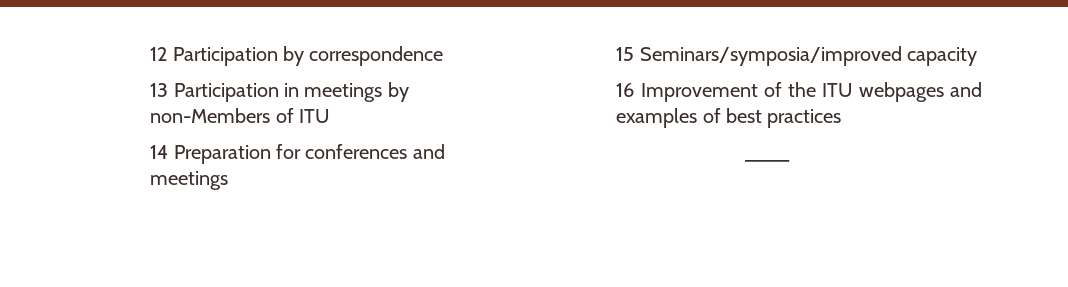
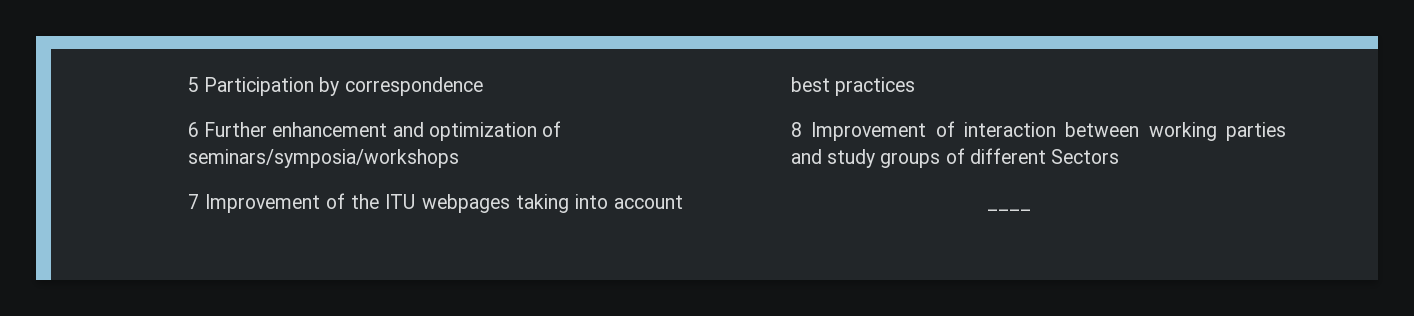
- 12 Participation by correspondence
+ 5 Participation by correspondence
- 13 Participation in meetings by non-Members of ITU
- 14 Preparation for conferences and meetings
- 15 Seminars/symposia/improved capacity
- 16 Improvement of the ITU webpages and examples of best practices
+ 6 Further enhancement and optimization of seminars/symposia/workshops
+ 7 Improvement of the ITU webpages taking into account best practices
+ 8 Improvement of interaction between working parties and study groups of different Sectors

